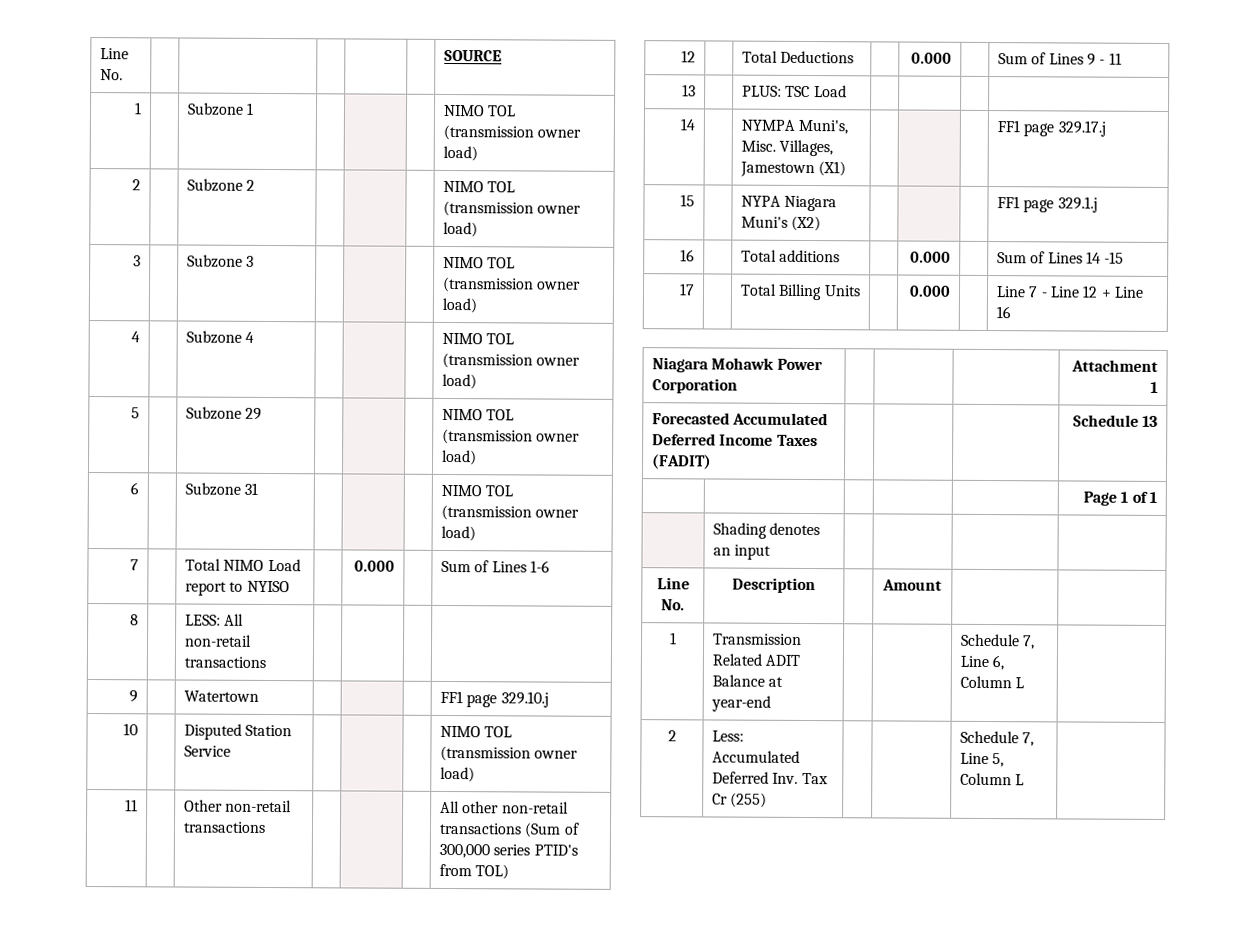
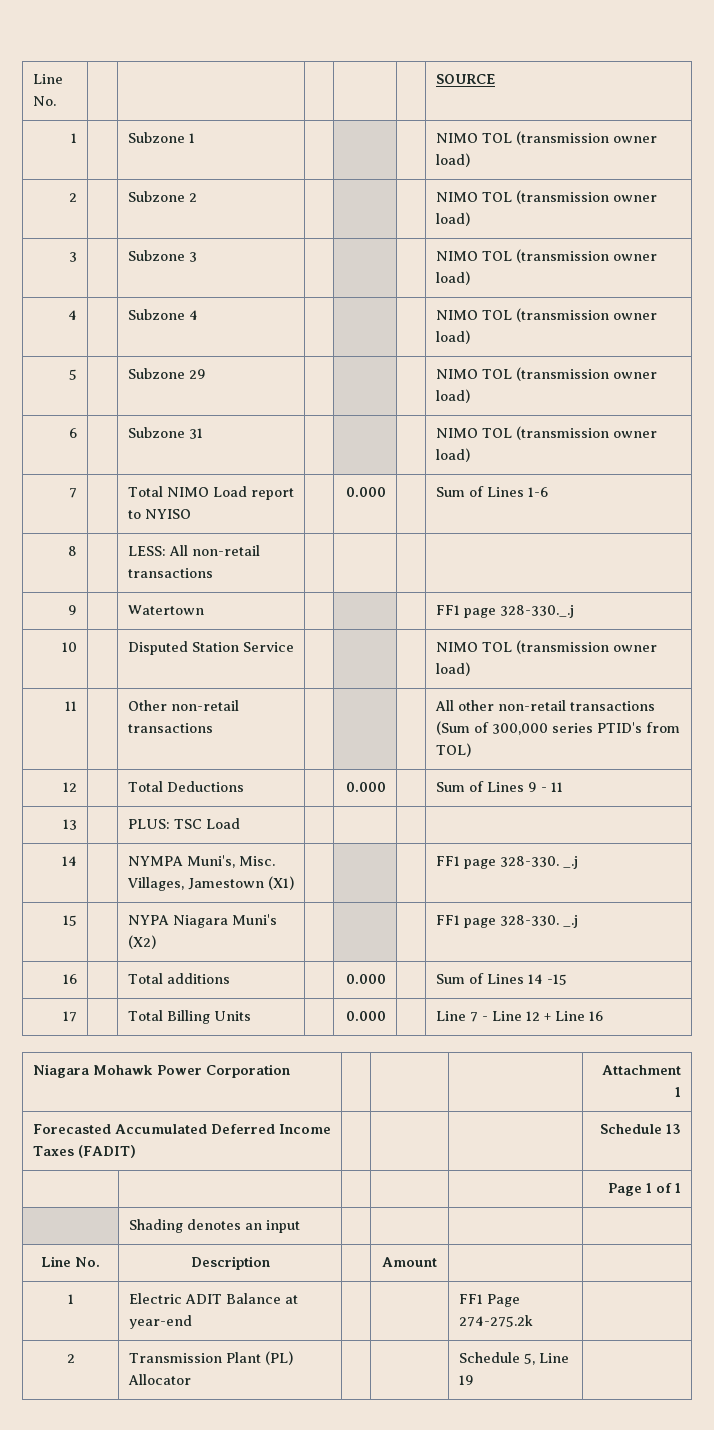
- 9 | | Watertown | | | | FF1 page 329.10.j
+ 9 | | Watertown | | | | FF1 page 328-330._.j
- 14 | | NYMPA Muni's, Misc. Villages, Jamestown (X1) | | | | FF1 page 329.17.j
+ 14 | | NYMPA Muni's, Misc. Villages, Jamestown (X1) | | | | FF1 page 328-330. _.j
- 15 | | NYPA Niagara Muni's (X2) | | | | FF1 page 329.1.j
+ 15 | | NYPA Niagara Muni's (X2) | | | | FF1 page 328-330. _.j
- 1 | Transmission Related ADIT Balance at year-end | | | Schedule 7, Line 6, Column L |
- 2 | Less: Accumulated Deferred Inv. Tax Cr (255) | | | Schedule 7, Line 5, Column L |
+ 1 | Electric ADIT Balance at year-end | | | FF1 Page 274-275.2k |
+ 2 | Transmission Plant (PL) Allocator | | | Schedule 5, Line 19 |

